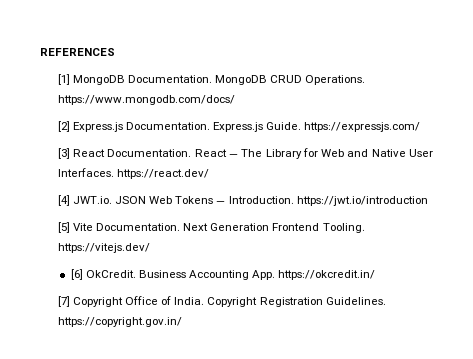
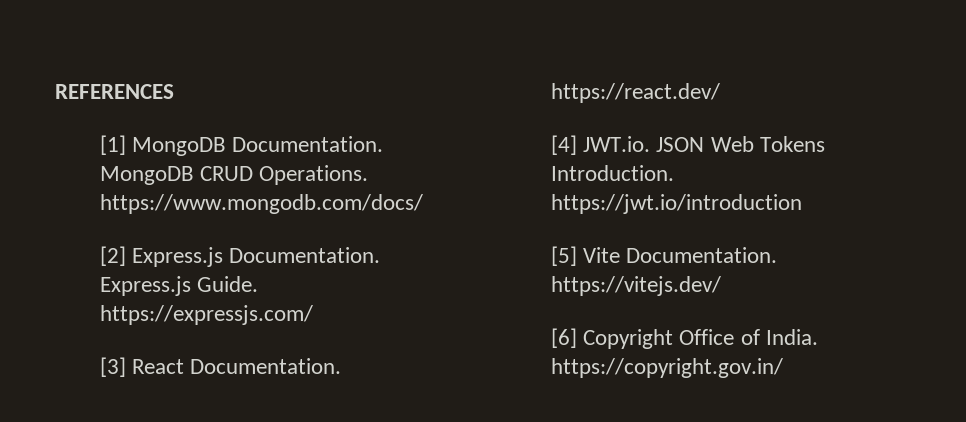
- [3] React Documentation. React — The Library for Web and Native User Interfaces. https://react.dev/
+ [3] React Documentation. https://react.dev/
- [4] JWT.io. JSON Web Tokens — Introduction. https://jwt.io/introduction
+ [4] JWT.io. JSON Web Tokens Introduction. https://jwt.io/introduction
- [5] Vite Documentation. Next Generation Frontend Tooling. https://vitejs.dev/
- [6] OkCredit. Business Accounting App. https://okcredit.in/
- [7] Copyright Office of India. Copyright Registration Guidelines. https://copyright.gov.in/
+ [5] Vite Documentation. https://vitejs.dev/
+ [6] Copyright Office of India. https://copyright.gov.in/

